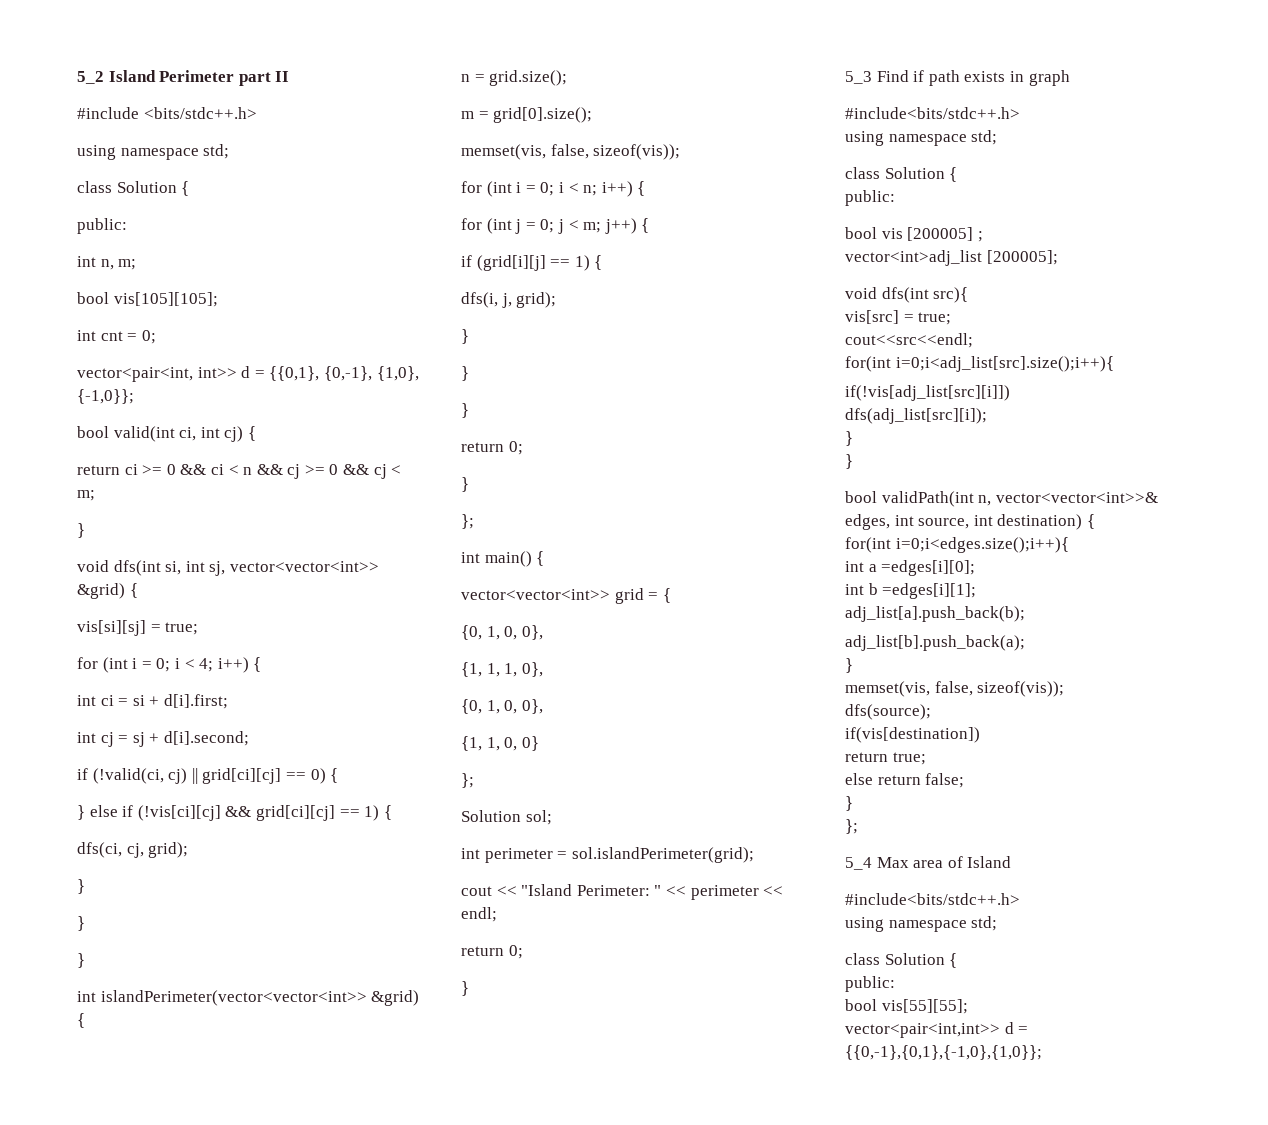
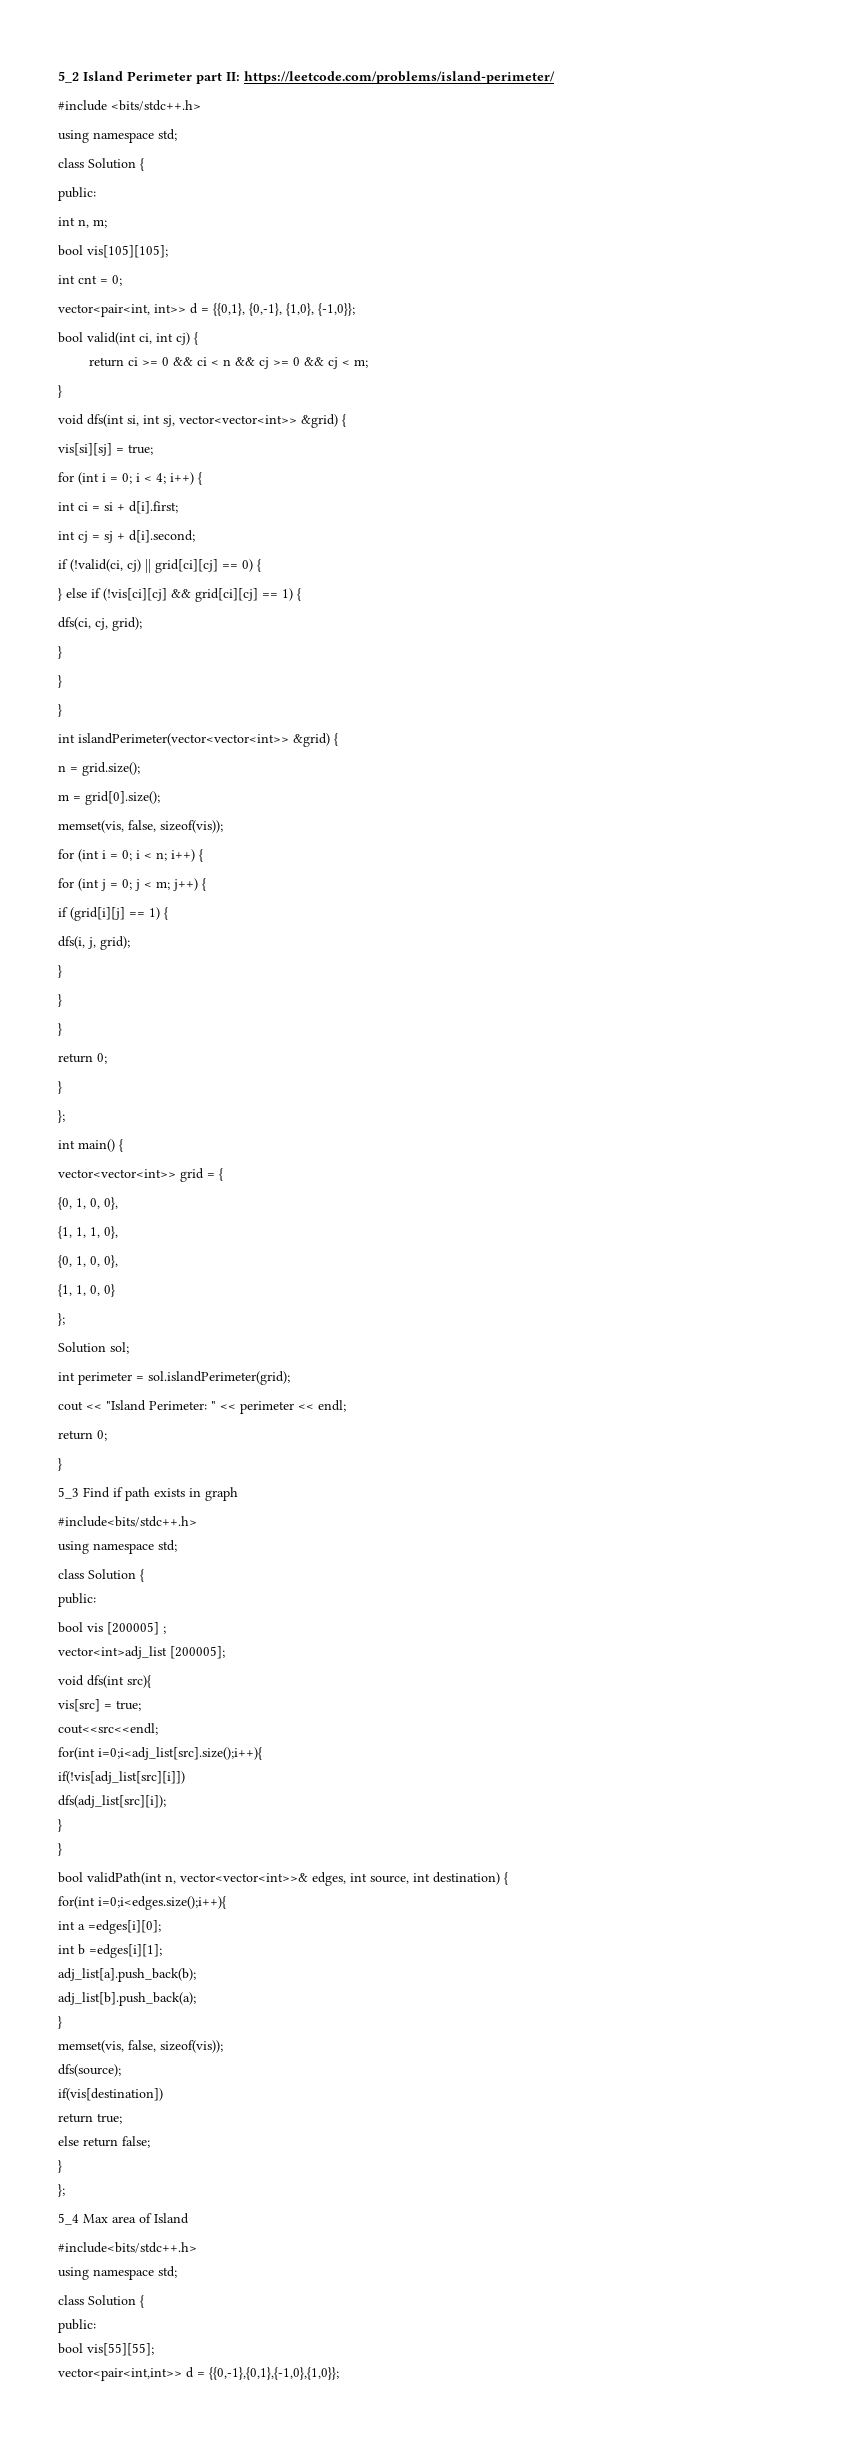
- 5_2 Island Perimeter part II
+ 5_2 Island Perimeter part II: https://leetcode.com/problems/island-perimeter/

